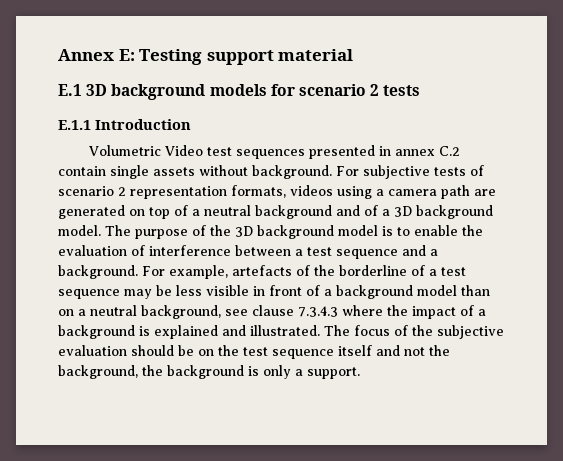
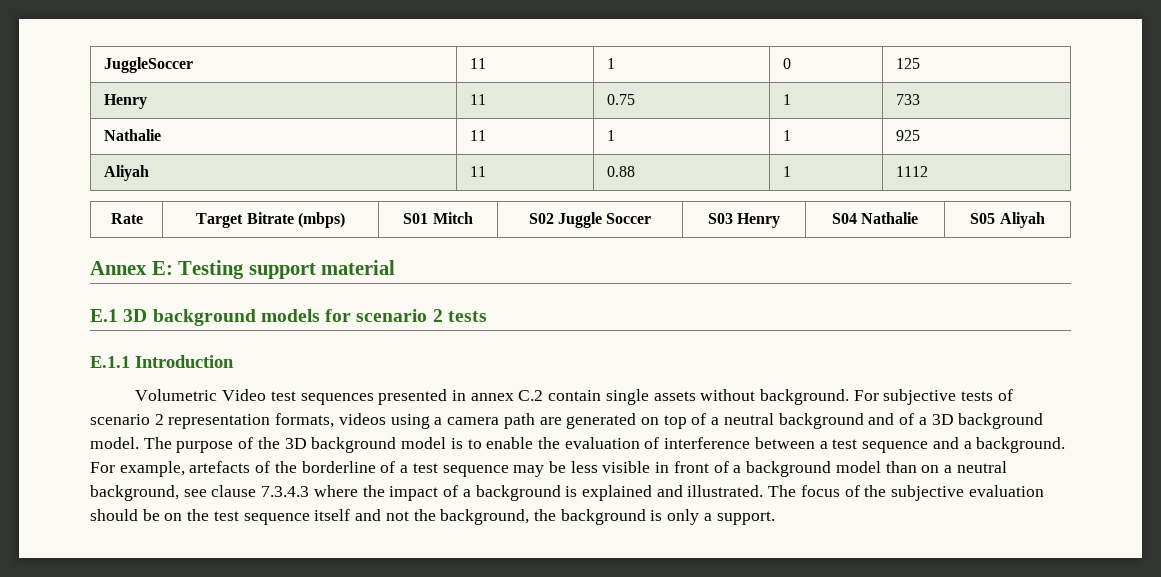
+ JuggleSoccer | 11 | 1 | 0 | 125
+ Henry | 11 | 0.75 | 1 | 733
+ Nathalie | 11 | 1 | 1 | 925
+ Aliyah | 11 | 0.88 | 1 | 1112
+ Rate | Target Bitrate (mbps) | S01 Mitch | S02 Juggle Soccer | S03 Henry | S04 Nathalie | S05 Aliyah

